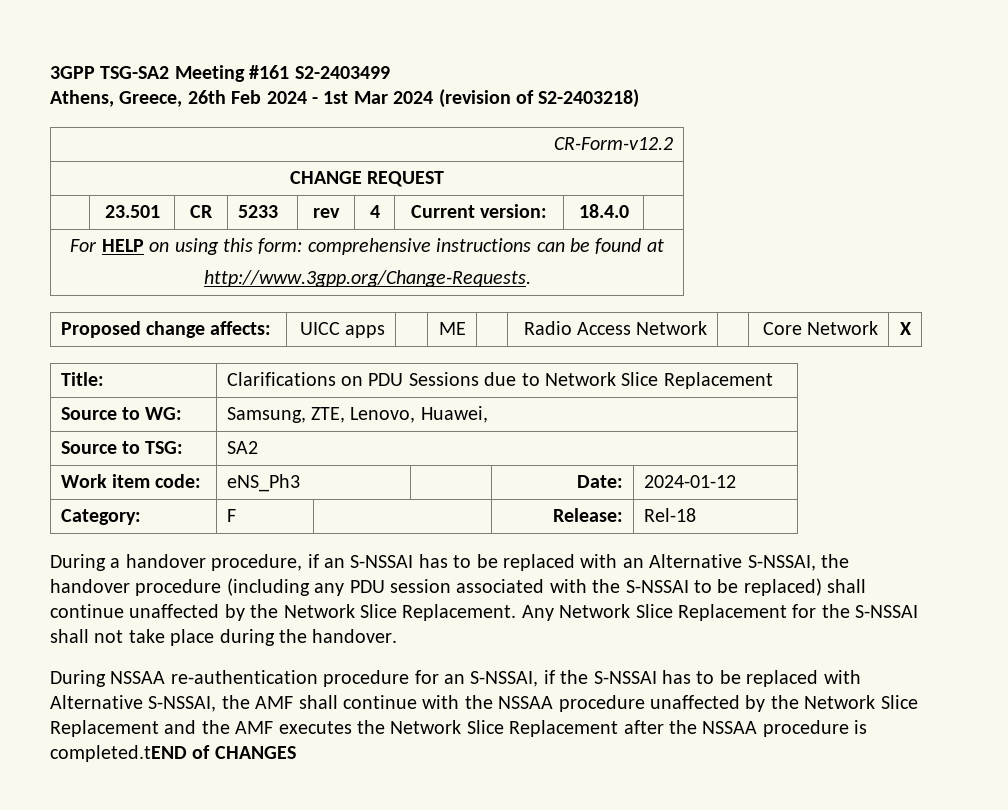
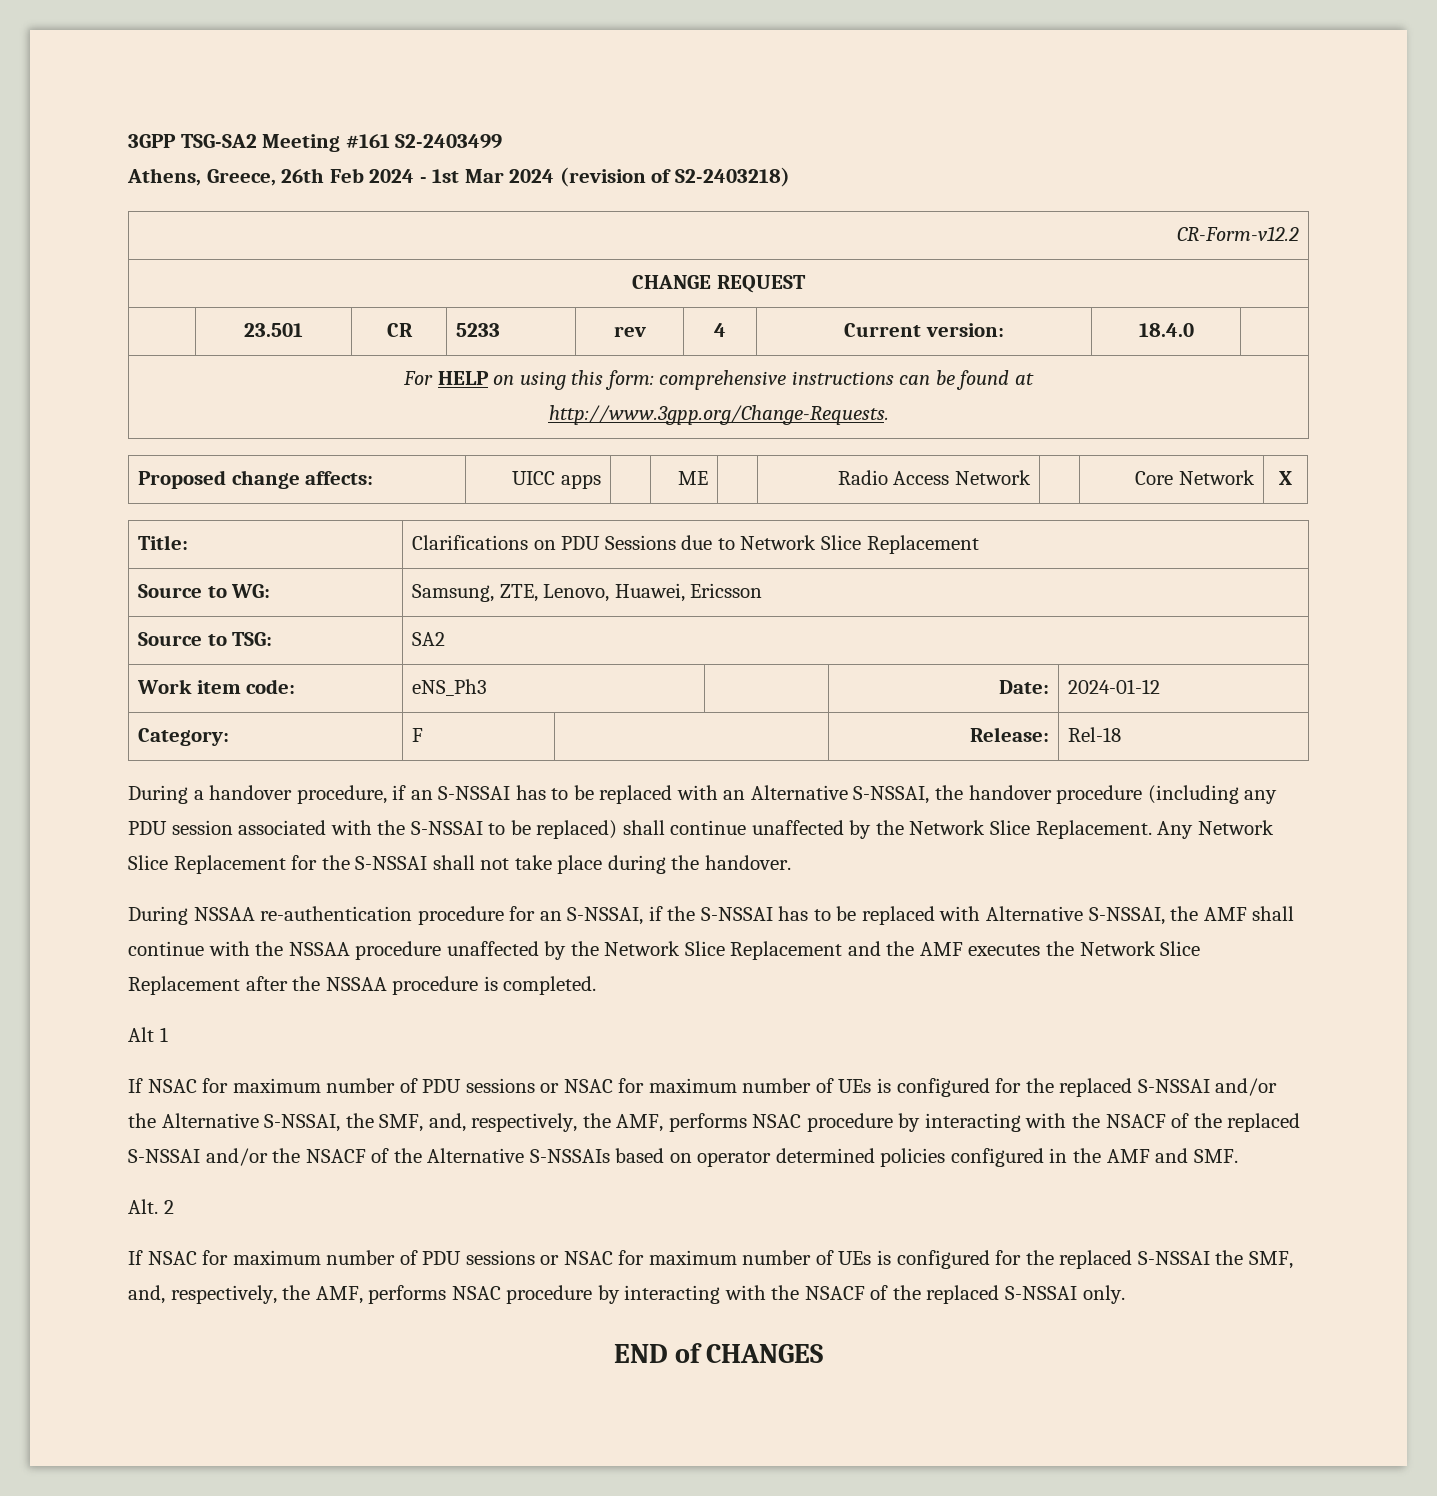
- Source to WG: | Samsung, ZTE, Lenovo, Huawei,
+ Source to WG: | Samsung, ZTE, Lenovo, Huawei, Ericsson
- During NSSAA re-authentication procedure for an S-NSSAI, if the S-NSSAI has to be replaced with Alternative S-NSSAI, the AMF shall continue with the NSSAA procedure unaffected by the Network Slice Replacement and the AMF executes the Network Slice Replacement after the NSSAA procedure is completed.tEND of CHANGES
+ During NSSAA re-authentication procedure for an S-NSSAI, if the S-NSSAI has to be replaced with Alternative S-NSSAI, the AMF shall continue with the NSSAA procedure unaffected by the Network Slice Replacement and the AMF executes the Network Slice Replacement after the NSSAA procedure is completed.
+ Alt 1
+ If NSAC for maximum number of PDU sessions or NSAC for maximum number of UEs is configured for the replaced S-NSSAI and/or the Alternative S-NSSAI, the SMF, and, respectively, the AMF, performs NSAC procedure by interacting with the NSACF of the replaced S-NSSAI and/or the NSACF of the Alternative S-NSSAIs based on operator determined policies configured in the AMF and SMF.
+ Alt. 2
+ If NSAC for maximum number of PDU sessions or NSAC for maximum number of UEs is configured for the replaced S-NSSAI the SMF, and, respectively, the AMF, performs NSAC procedure by interacting with the NSACF of the replaced S-NSSAI only.
+ END of CHANGES

